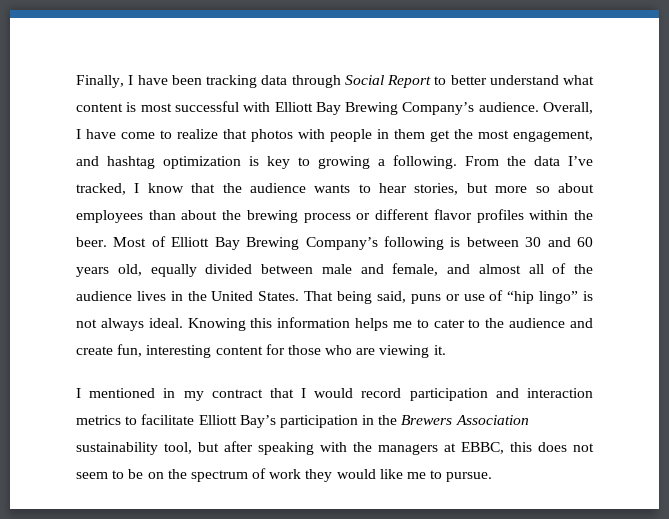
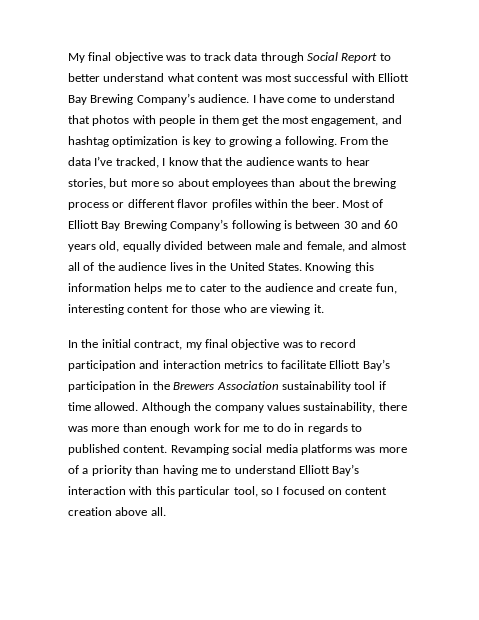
- Finally, I have been tracking data through Social Report to better understand what content is most successful with Elliott Bay Brewing Company’s audience.
+ My final objective was to track data through Social Report to better understand what content was most successful with Elliott Bay Brewing Company’s audience.
- Overall, I have come to realize that photos with people in them get the most engagement, and hashtag optimization is key to growing a following.
+ I have come to understand that photos with people in them get the most engagement, and hashtag optimization is key to growing a following.
- That being said, puns or use of “hip lingo” is not always ideal.
- I mentioned in my contract that I would record participation and interaction metrics to facilitate Elliott Bay’s participation in the Brewers Association sustainability tool, but after speaking with the managers at EBBC, this does not seem to be on the spectrum of work they would like me to pursue.
+ In the initial contract, my final objective was to record participation and interaction metrics to facilitate Elliott Bay’s participation in the Brewers Association sustainability tool if time allowed. Although the company values sustainability, there was more than enough work for me to do in regards to published content. Revamping social media platforms was more of a priority than having me to understand Elliott Bay’s interaction with this particular tool, so I focused on content creation above all.

